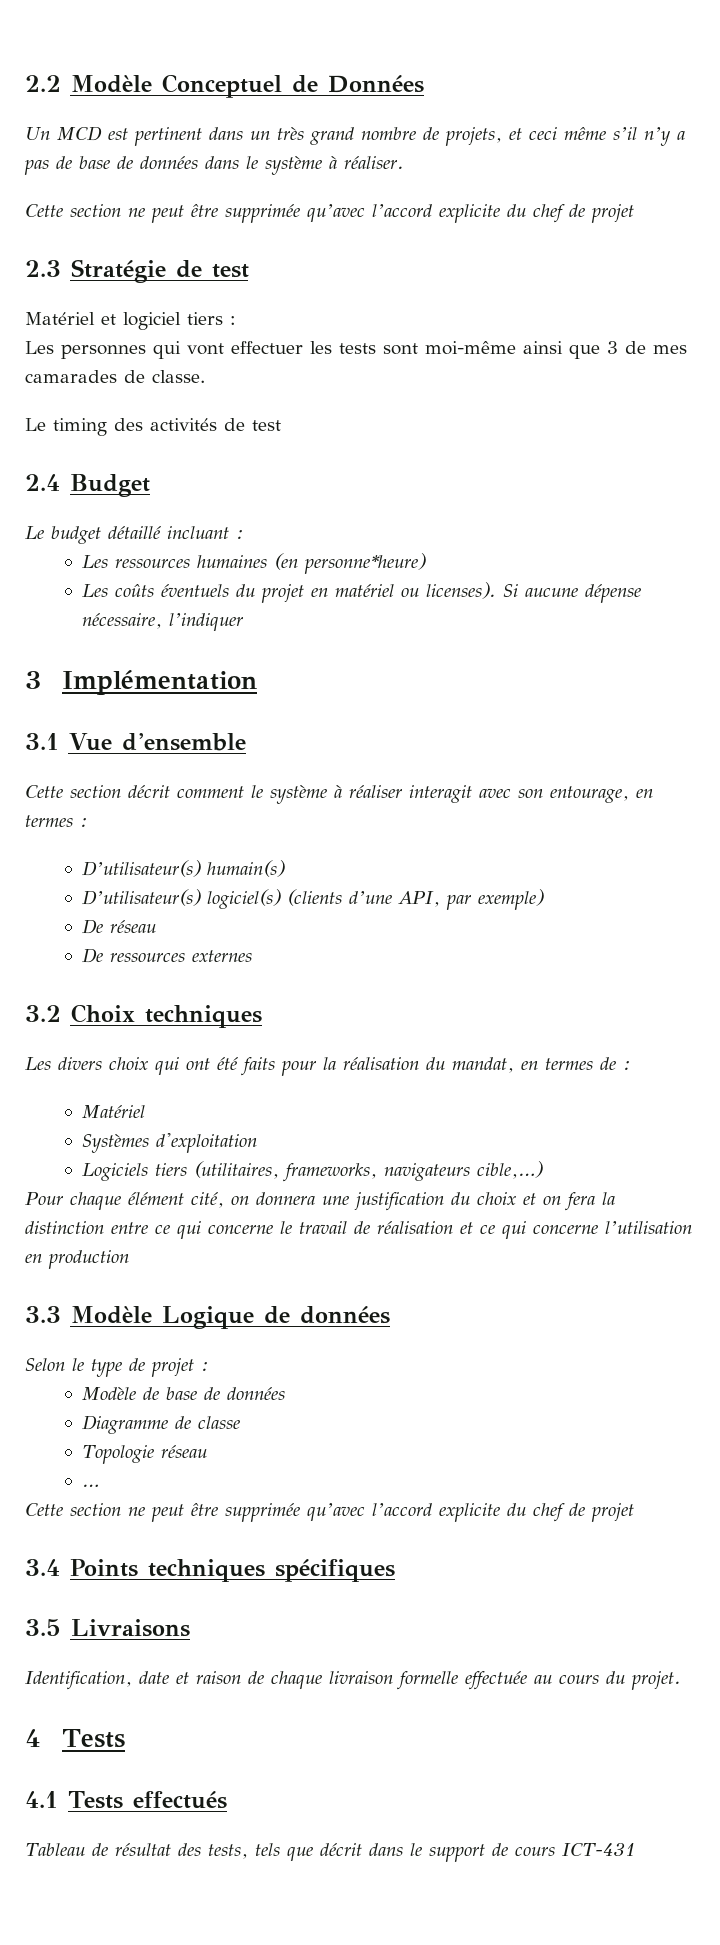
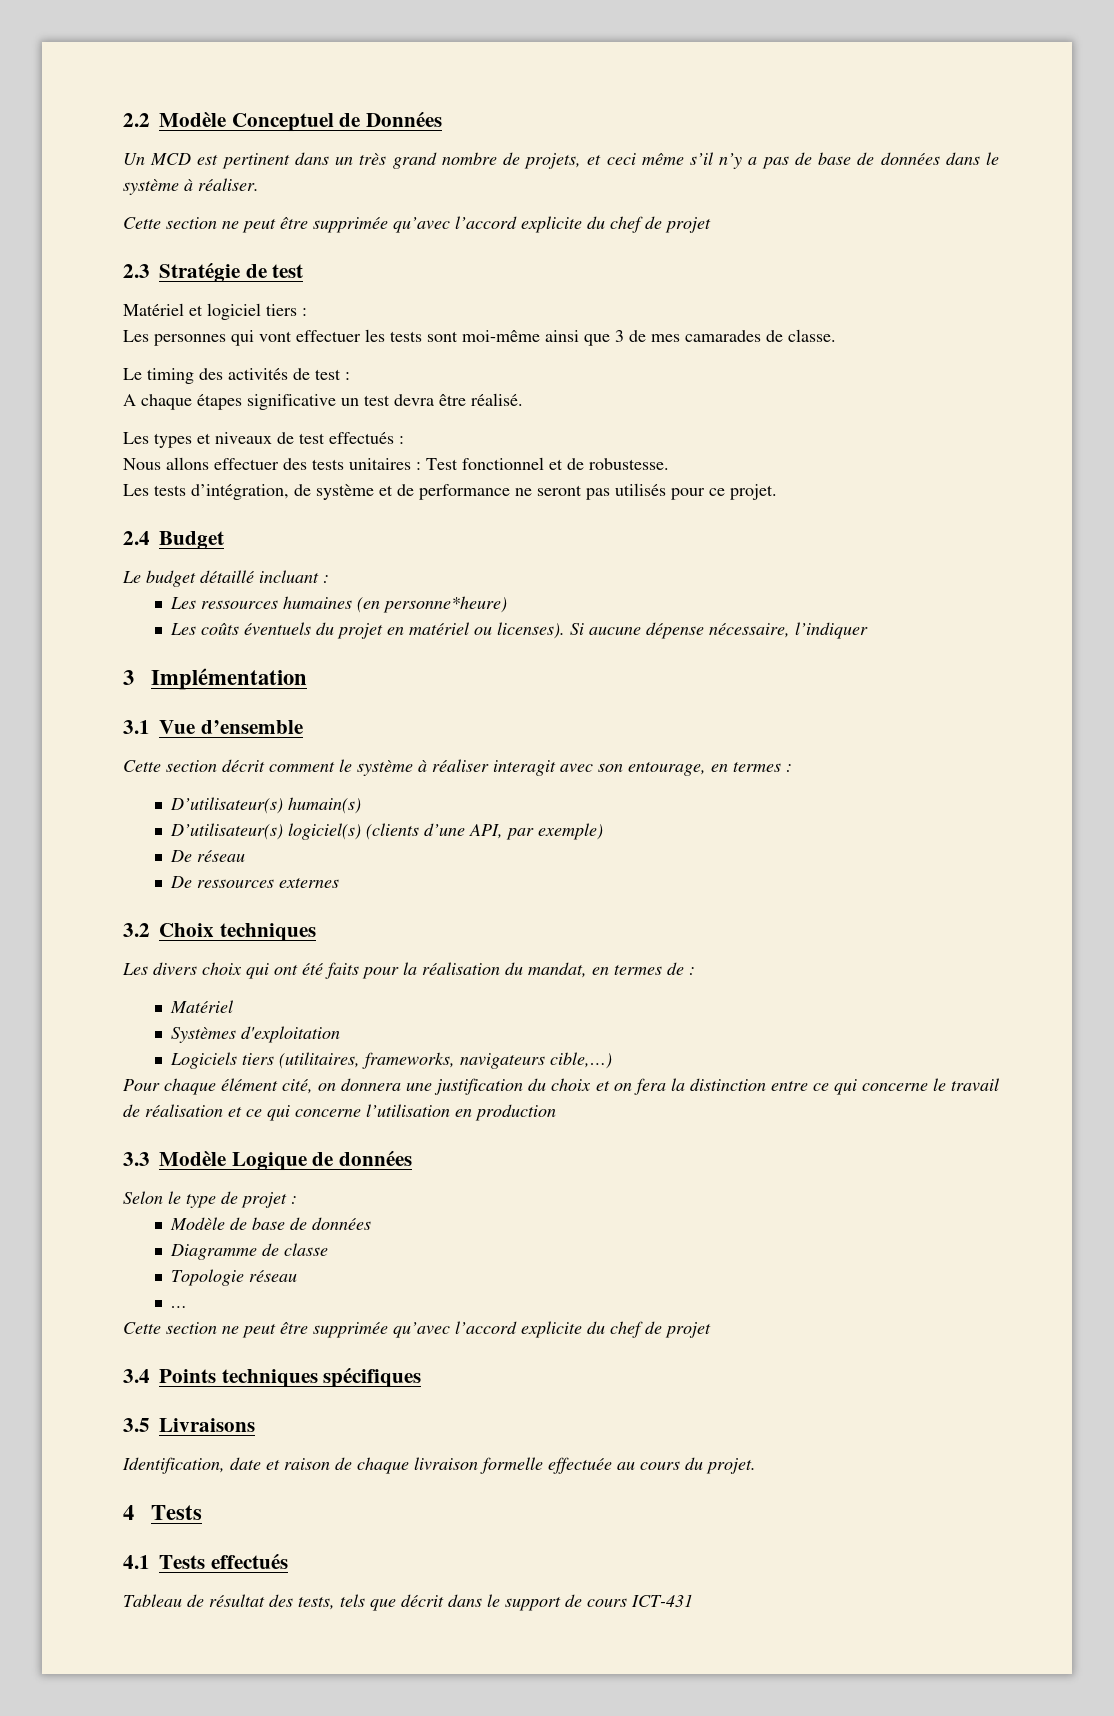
- Le timing des activités de test
+ Le timing des activités de test :
+ A chaque étapes significative un test devra être réalisé.
+ Les types et niveaux de test effectués :
+ Nous allons effectuer des tests unitaires : Test fonctionnel et de robustesse.
+ Les tests d’intégration, de système et de performance ne seront pas utilisés pour ce projet.

